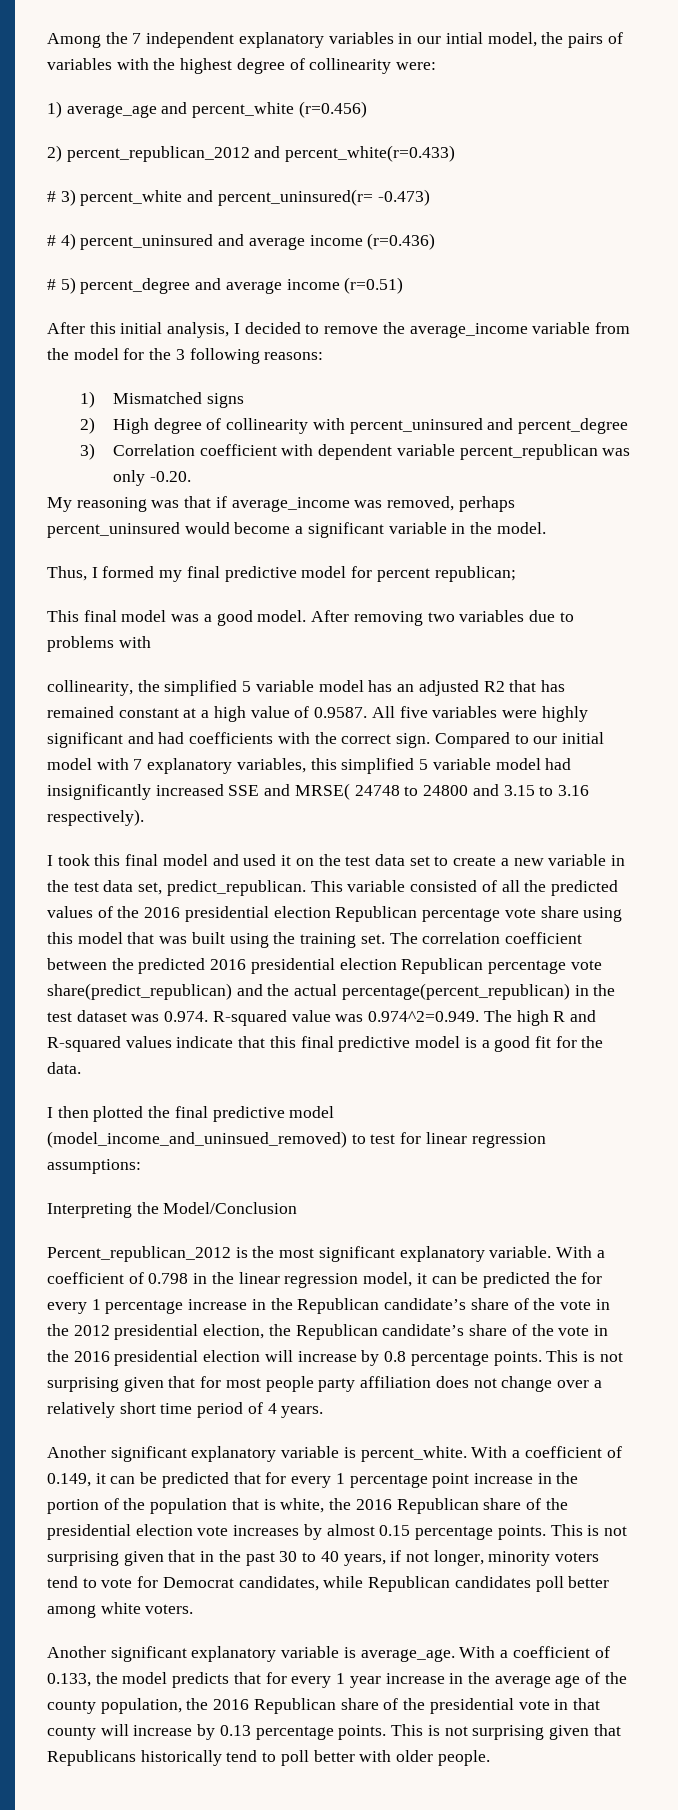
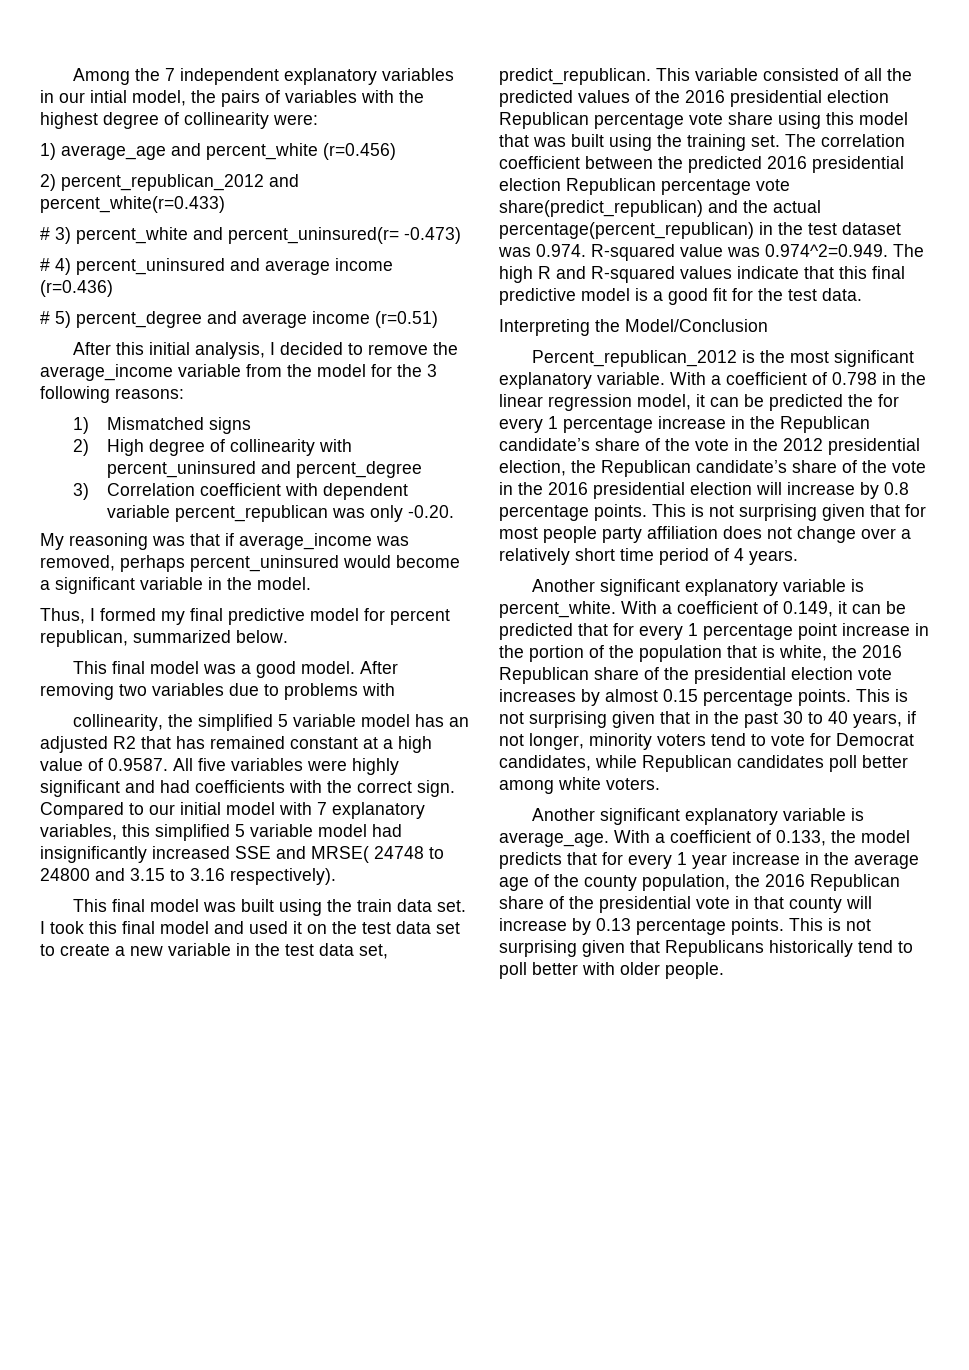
- Thus, I formed my final predictive model for percent republican;
+ Thus, I formed my final predictive model for percent republican, summarized below.
+ This final model was built using the train data set.
- The correlation coefficient between the predicted 2016 presidential election Republican percentage vote share(predict_republican) and the actual percentage(percent_republican) in the test dataset was 0.974. R-squared value was 0.974^2=0.949. The high R and R-squared values indicate that this final predictive model is a good fit for the data.
+ The correlation coefficient between the predicted 2016 presidential election Republican percentage vote share(predict_republican) and the actual percentage(percent_republican) in the test dataset was 0.974. R-squared value was 0.974^2=0.949. The high R and R-squared values indicate that this final predictive model is a good fit for the test data.
- I then plotted the final predictive model (model_income_and_uninsued_removed) to test for linear regression assumptions:

